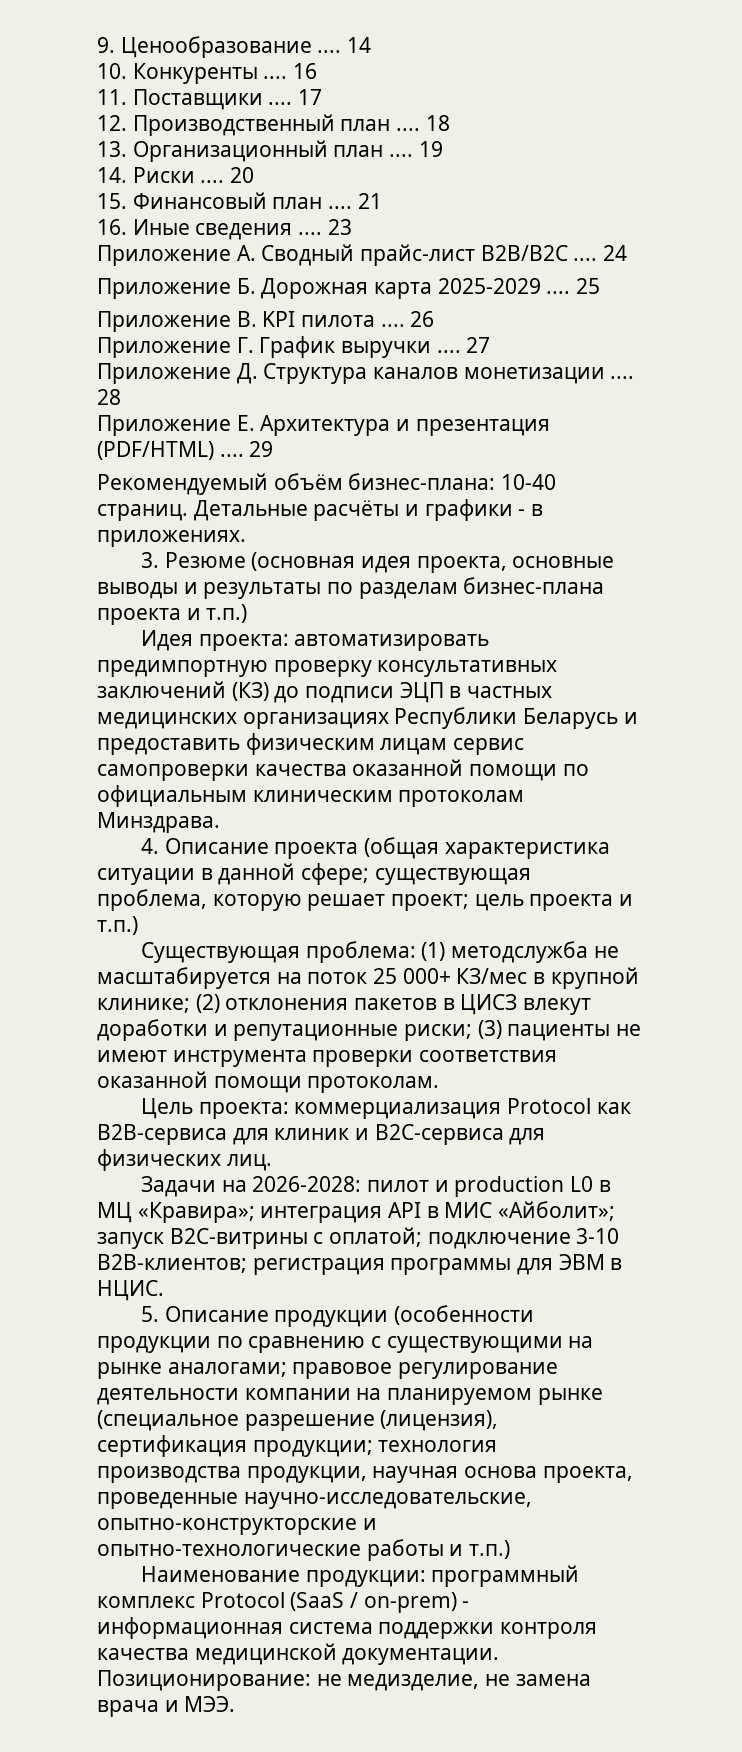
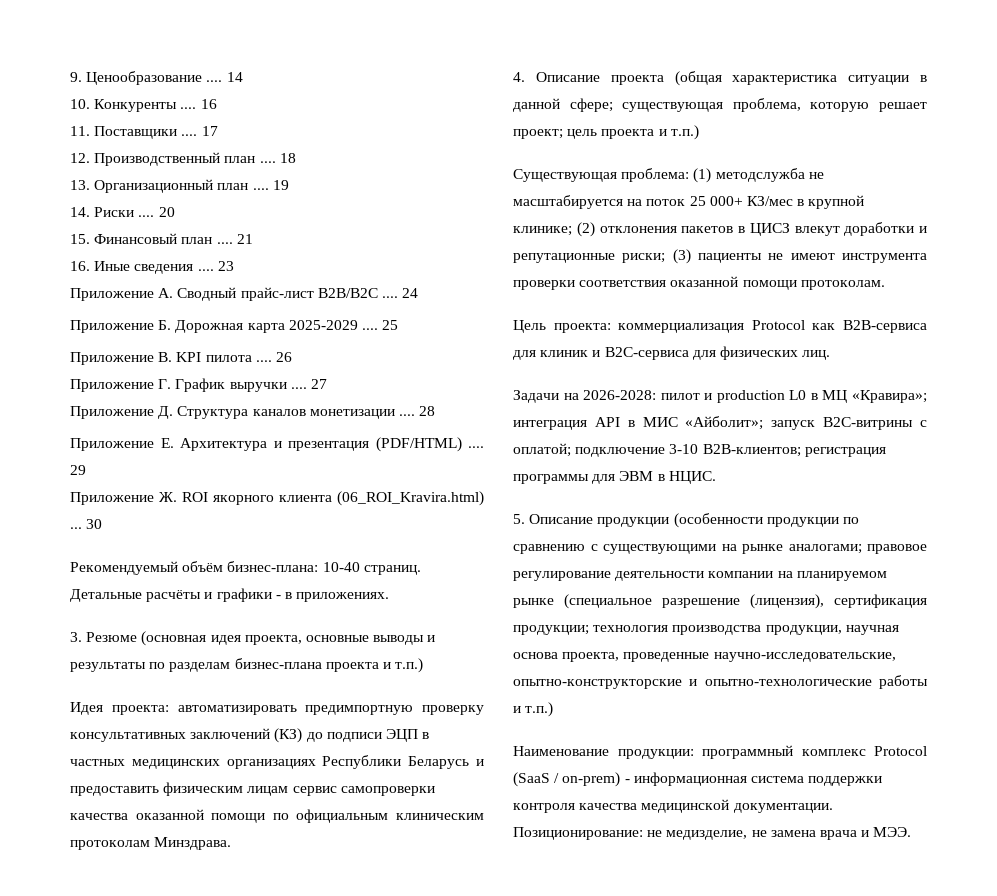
+ Приложение Ж. ROI якорного клиента (06_ROI_Kravira.html) ... 30

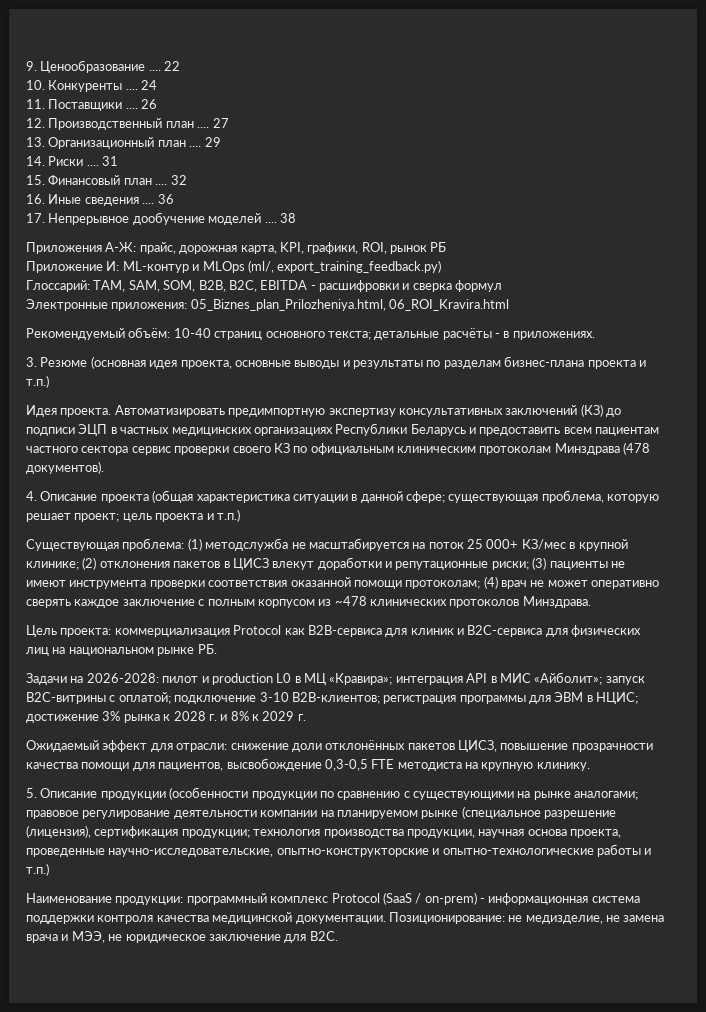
- 14
+ 22
- 16
+ 24
- 17
+ 26
- 18
+ 27
- 19
+ 29
- 20
+ 31
- 21
+ 32
- 23
- Приложение А. Сводный прайс-лист B2B/B2C .... 24
- Приложение Б. Дорожная карта 2025-2029 .... 25
- Приложение В. KPI пилота .... 26
- Приложение Г. График выручки .... 27
- Приложение Д. Структура каналов монетизации .... 28
- Приложение Е. Архитектура и презентация (PDF/HTML) .... 29
- Приложение Ж. ROI якорного клиента (06_ROI_Kravira.html) ... 30
- Рекомендуемый объём бизнес-плана: 10-40 страниц. Детальные расчёты и графики - в приложениях.
+ 36
+ 17. Непрерывное дообучение моделей .... 38
+ Приложения А-Ж: прайс, дорожная карта, KPI, графики, ROI, рынок РБ
+ Приложение И: ML-контур и MLOps (ml/, export_training_feedback.py)
+ Глоссарий: TAM, SAM, SOM, B2B, B2C, EBITDA - расшифровки и сверка формул
+ Электронные приложения: 05_Biznes_plan_Prilozheniya.html, 06_ROI_Kravira.html
+ Рекомендуемый объём: 10-40 страниц основного текста; детальные расчёты - в приложениях.
- Идея проекта: автоматизировать предимпортную проверку консультативных заключений (КЗ) до подписи ЭЦП в частных медицинских организациях Республики Беларусь и предоставить физическим лицам сервис самопроверки качества оказанной помощи по официальным клиническим протоколам Минздрава.
+ Идея проекта. Автоматизировать предимпортную экспертизу консультативных заключений (КЗ) до подписи ЭЦП в частных медицинских организациях Республики Беларусь и предоставить всем пациентам частного сектора сервис проверки своего КЗ по официальным клиническим протоколам Минздрава (478 документов).
- Существующая проблема: (1) методслужба не масштабируется на поток 25 000+ КЗ/мес в крупной клинике; (2) отклонения пакетов в ЦИСЗ влекут доработки и репутационные риски; (3) пациенты не имеют инструмента проверки соответствия оказанной помощи протоколам.
+ Существующая проблема: (1) методслужба не масштабируется на поток 25 000+ КЗ/мес в крупной клинике; (2) отклонения пакетов в ЦИСЗ влекут доработки и репутационные риски; (3) пациенты не имеют инструмента проверки соответствия оказанной помощи протоколам; (4) врач не может оперативно сверять каждое заключение с полным корпусом из ~478 клинических протоколов Минздрава.
- Цель проекта: коммерциализация Protocol как B2B-сервиса для клиник и B2C-сервиса для физических лиц.
+ Цель проекта: коммерциализация Protocol как B2B-сервиса для клиник и B2C-сервиса для физических лиц на национальном рынке РБ.
- Задачи на 2026-2028: пилот и production L0 в МЦ «Кравира»; интеграция API в МИС «Айболит»; запуск B2C-витрины с оплатой; подключение 3-10 B2B-клиентов; регистрация программы для ЭВМ в НЦИС.
+ Задачи на 2026-2028: пилот и production L0 в МЦ «Кравира»; интеграция API в МИС «Айболит»; запуск B2C-витрины с оплатой; подключение 3-10 B2B-клиентов; регистрация программы для ЭВМ в НЦИС; достижение 3% рынка к 2028 г. и 8% к 2029 г.
+ Ожидаемый эффект для отрасли: снижение доли отклонённых пакетов ЦИСЗ, повышение прозрачности качества помощи для пациентов, высвобождение 0,3-0,5 FTE методиста на крупную клинику.
- Позиционирование: не медизделие, не замена врача и МЭЭ.
+ Позиционирование: не медизделие, не замена врача и МЭЭ, не юридическое заключение для B2C.

